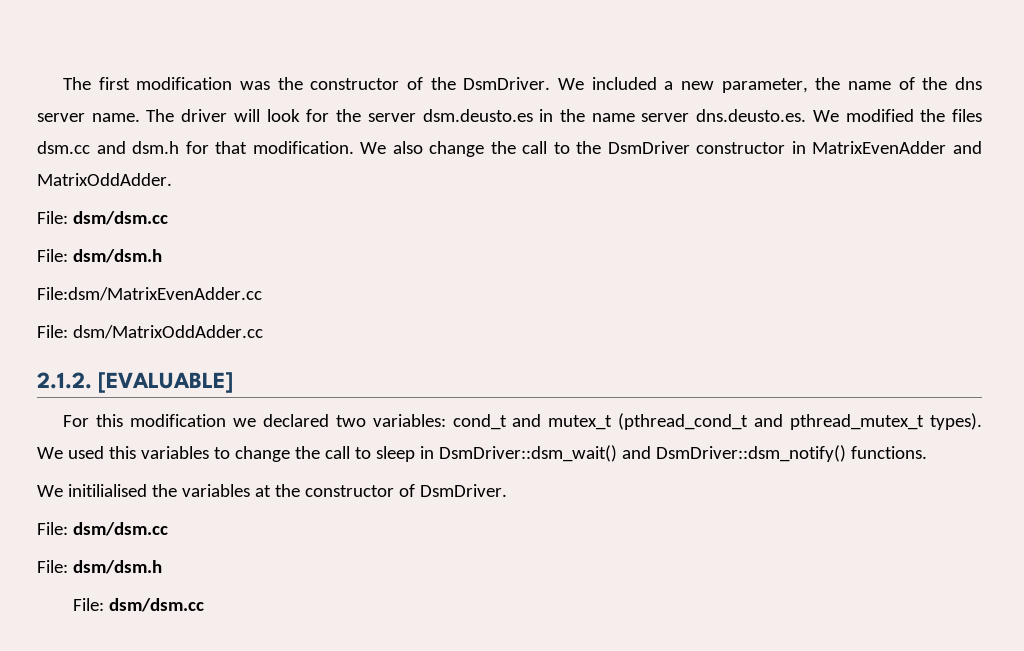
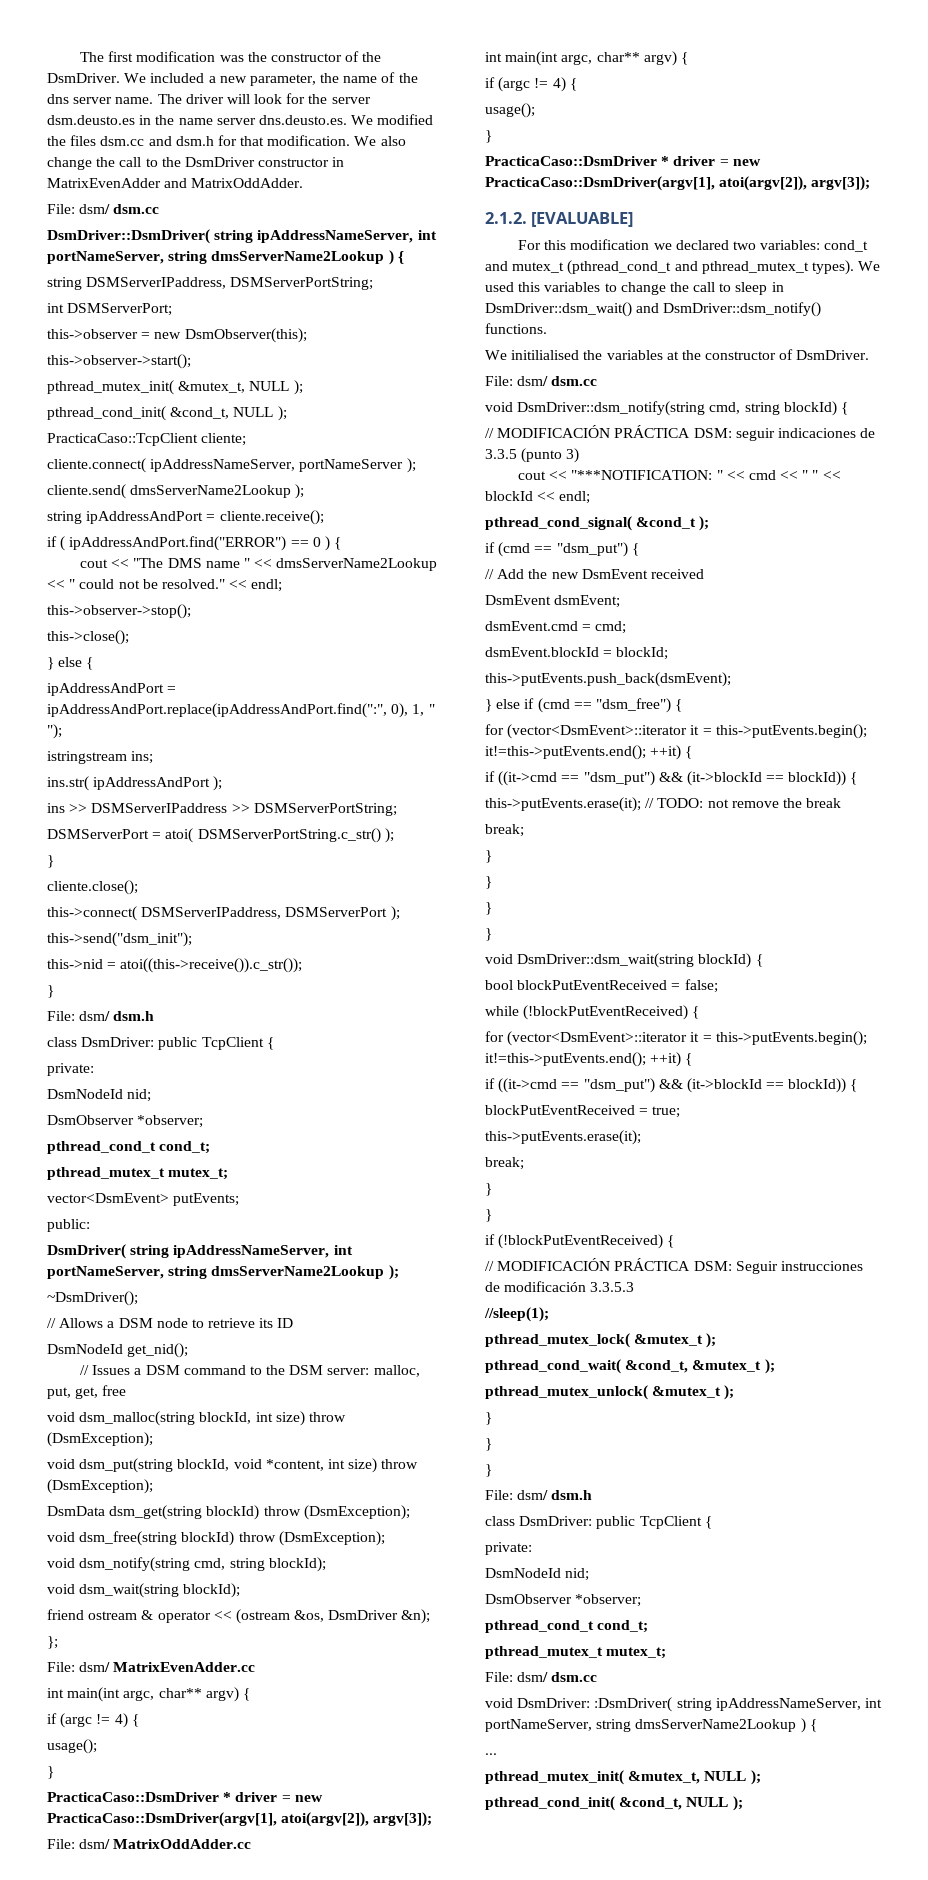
  We also change the call to the DsmDriver constructor in MatrixEvenAdder and MatrixOddAdder.
- File: dsm/dsm.cc
- File: dsm/dsm.h
- File:dsm/MatrixEvenAdder.cc
- File: dsm/MatrixOddAdder.cc
+ File: dsm/ dsm.cc
+ DsmDriver::DsmDriver( string ipAddressNameServer, int portNameServer, string dmsServerName2Lookup ) {
+ string DSMServerIPaddress, DSMServerPortString;
+ int DSMServerPort;
+ this->observer = new DsmObserver(this);
+ this->observer->start();
+ pthread_mutex_init( &mutex_t, NULL );
+ pthread_cond_init( &cond_t, NULL );
+ PracticaCaso::TcpClient cliente;
+ cliente.connect( ipAddressNameServer, portNameServer );
+ cliente.send( dmsServerName2Lookup );
+ string ipAddressAndPort = cliente.receive();
+ if ( ipAddressAndPort.find("ERROR") == 0 ) {
+ cout << "The DMS name " << dmsServerName2Lookup << " could not be resolved." << endl;
+ this->observer->stop();
+ this->close();
+ } else {
+ ipAddressAndPort = ipAddressAndPort.replace(ipAddressAndPort.find(":", 0), 1, " ");
+ istringstream ins;
+ ins.str( ipAddressAndPort );
+ ins >> DSMServerIPaddress >> DSMServerPortString;
+ DSMServerPort = atoi( DSMServerPortString.c_str() );
+ }
+ cliente.close();
+ this->connect( DSMServerIPaddress, DSMServerPort );
+ this->send("dsm_init");
+ this->nid = atoi((this->receive()).c_str());
+ }
+ File: dsm/ dsm.h
+ class DsmDriver: public TcpClient {
+ private:
+ DsmNodeId nid;
+ DsmObserver *observer;
+ pthread_cond_t cond_t;
+ pthread_mutex_t mutex_t;
+ vector<DsmEvent> putEvents;
+ public:
+ DsmDriver( string ipAddressNameServer, int portNameServer, string dmsServerName2Lookup );
+ ~DsmDriver();
+ // Allows a DSM node to retrieve its ID
+ DsmNodeId get_nid();
+ // Issues a DSM command to the DSM server: malloc, put, get, free
+ void dsm_malloc(string blockId, int size) throw (DsmException);
+ void dsm_put(string blockId, void *content, int size) throw (DsmException);
+ DsmData dsm_get(string blockId) throw (DsmException);
+ void dsm_free(string blockId) throw (DsmException);
+ void dsm_notify(string cmd, string blockId);
+ void dsm_wait(string blockId);
+ friend ostream & operator << (ostream &os, DsmDriver &n);
+ };
+ File: dsm/ MatrixEvenAdder.cc
+ int main(int argc, char** argv) {
+ if (argc != 4) {
+ usage();
+ }
+ PracticaCaso::DsmDriver * driver = new PracticaCaso::DsmDriver(argv[1], atoi(argv[2]), argv[3]);
+ File: dsm/ MatrixOddAdder.cc
+ int main(int argc, char** argv) {
+ if (argc != 4) {
+ usage();
+ }
+ PracticaCaso::DsmDriver * driver = new PracticaCaso::DsmDriver(argv[1], atoi(argv[2]), argv[3]);
  We initilialised the variables at the constructor of DsmDriver.
- File: dsm/dsm.cc
- File: dsm/dsm.h
- File: dsm/dsm.cc
+ File: dsm/ dsm.cc
+ void DsmDriver::dsm_notify(string cmd, string blockId) {
+ // MODIFICACIÓN PRÁCTICA DSM: seguir indicaciones de 3.3.5 (punto 3)
+ cout << "***NOTIFICATION: " << cmd << " " << blockId << endl;
+ pthread_cond_signal( &cond_t );
+ if (cmd == "dsm_put") {
+ // Add the new DsmEvent received
+ DsmEvent dsmEvent;
+ dsmEvent.cmd = cmd;
+ dsmEvent.blockId = blockId;
+ this->putEvents.push_back(dsmEvent);
+ } else if (cmd == "dsm_free") {
+ for (vector<DsmEvent>::iterator it = this->putEvents.begin(); it!=this->putEvents.end(); ++it) {
+ if ((it->cmd == "dsm_put") && (it->blockId == blockId)) {
+ this->putEvents.erase(it); // TODO: not remove the break
+ break;
+ }
+ }
+ }
+ }
+ void DsmDriver::dsm_wait(string blockId) {
+ bool blockPutEventReceived = false;
+ while (!blockPutEventReceived) {
+ for (vector<DsmEvent>::iterator it = this->putEvents.begin(); it!=this->putEvents.end(); ++it) {
+ if ((it->cmd == "dsm_put") && (it->blockId == blockId)) {
+ blockPutEventReceived = true;
+ this->putEvents.erase(it);
+ break;
+ }
+ }
+ if (!blockPutEventReceived) {
+ // MODIFICACIÓN PRÁCTICA DSM: Seguir instrucciones de modificación 3.3.5.3
+ //sleep(1);
+ pthread_mutex_lock( &mutex_t );
+ pthread_cond_wait( &cond_t, &mutex_t );
+ pthread_mutex_unlock( &mutex_t );
+ }
+ }
+ }
+ File: dsm/ dsm.h
+ class DsmDriver: public TcpClient {
+ private:
+ DsmNodeId nid;
+ DsmObserver *observer;
+ pthread_cond_t cond_t;
+ pthread_mutex_t mutex_t;
+ File: dsm/ dsm.cc
+ void DsmDriver: :DsmDriver( string ipAddressNameServer, int portNameServer, string dmsServerName2Lookup ) {
+ ...
+ pthread_mutex_init( &mutex_t, NULL );
+ pthread_cond_init( &cond_t, NULL );

